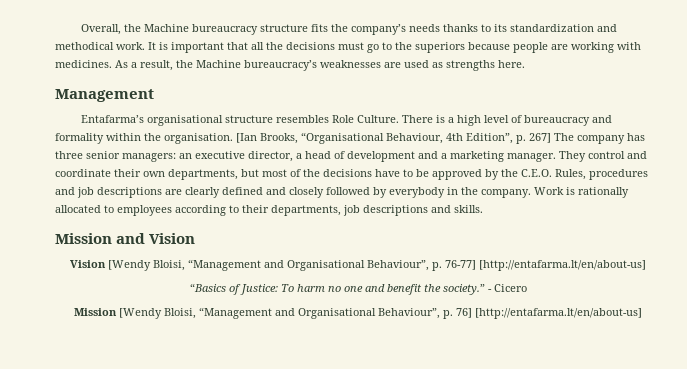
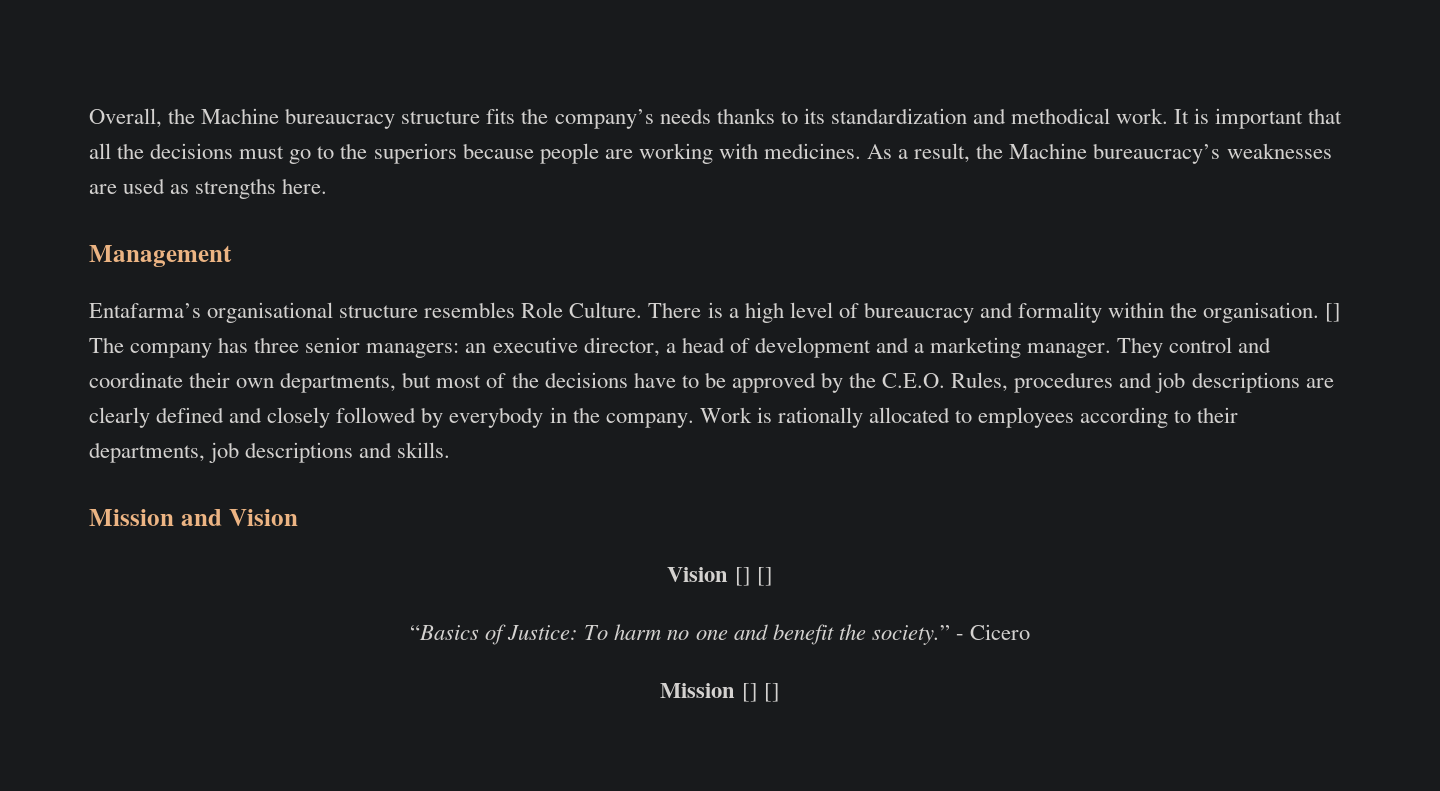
- [Ian Brooks, “Organisational Behaviour, 4th Edition”, p. 267] The company has three senior managers: an executive director, a head of development and a marketing manager.
+ [] The company has three senior managers: an executive director, a head of development and a marketing manager.
- Vision [Wendy Bloisi, “Management and Organisational Behaviour”, p. 76-77] [http://entafarma.lt/en/about-us]
+ Vision [] []
- Mission [Wendy Bloisi, “Management and Organisational Behaviour”, p. 76] [http://entafarma.lt/en/about-us]
+ Mission [] []

